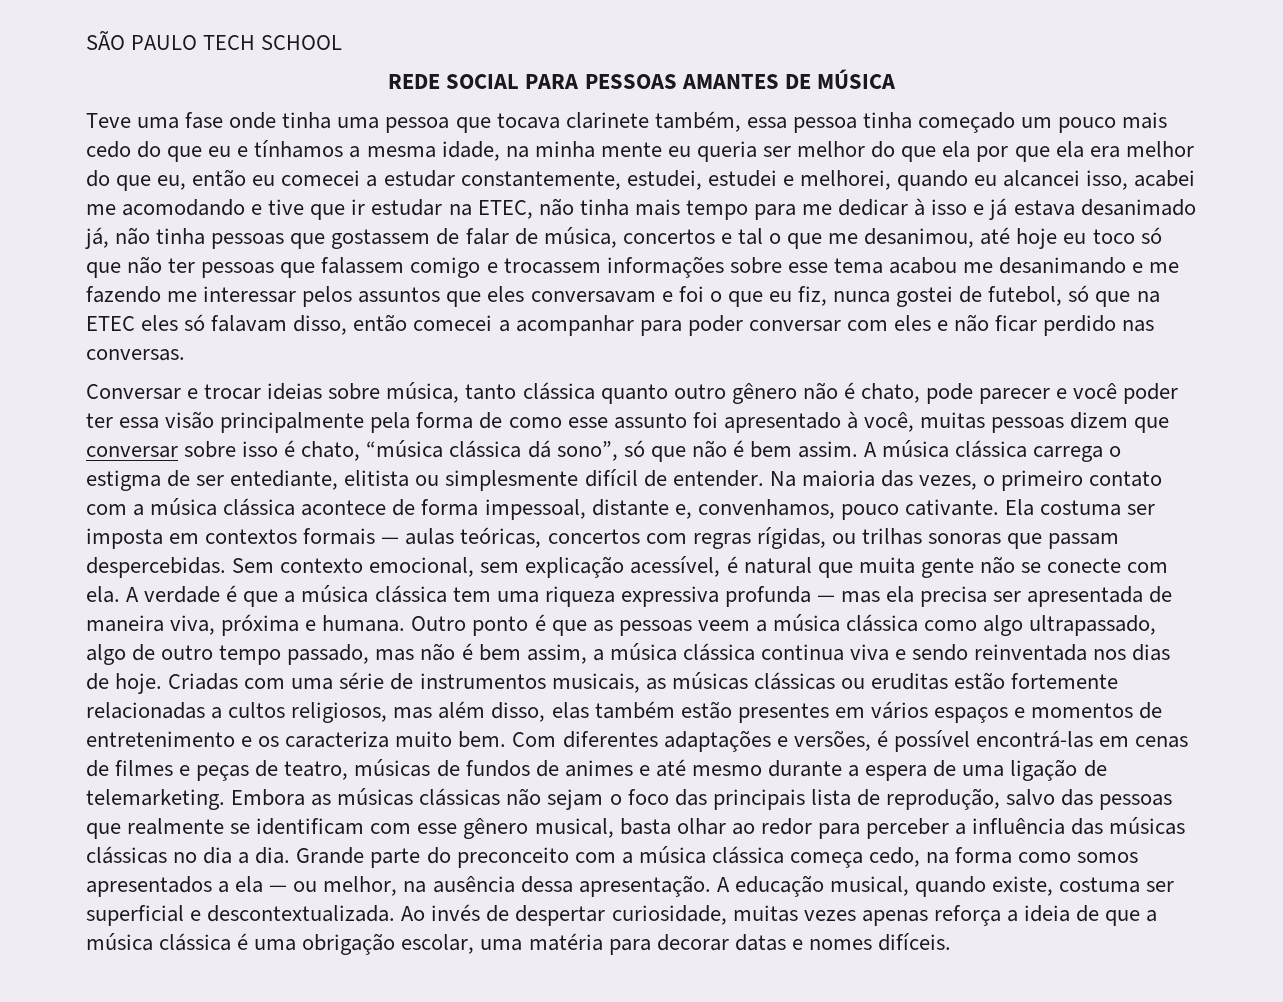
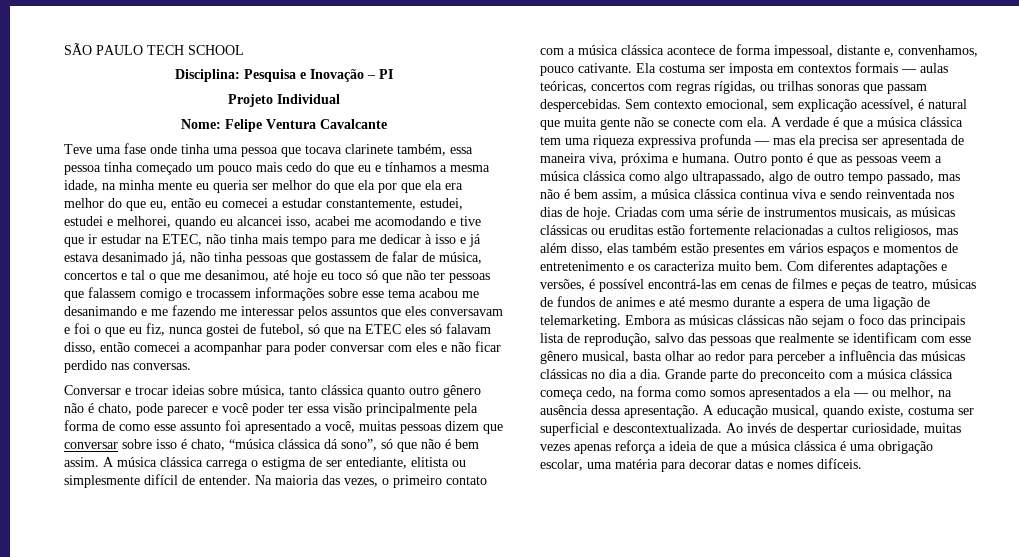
- REDE SOCIAL PARA PESSOAS AMANTES DE MÚSICA
+ Disciplina: Pesquisa e Inovação – PI
+ Projeto Individual
+ Nome: Felipe Ventura Cavalcante
- Conversar e trocar ideias sobre música, tanto clássica quanto outro gênero não é chato, pode parecer e você poder ter essa visão principalmente pela forma de como esse assunto foi apresentado à você, muitas pessoas dizem que conversar sobre isso é chato, “música clássica dá sono”, só que não é bem assim.
+ Conversar e trocar ideias sobre música, tanto clássica quanto outro gênero não é chato, pode parecer e você poder ter essa visão principalmente pela forma de como esse assunto foi apresentado a você, muitas pessoas dizem que conversar sobre isso é chato, “música clássica dá sono”, só que não é bem assim.

